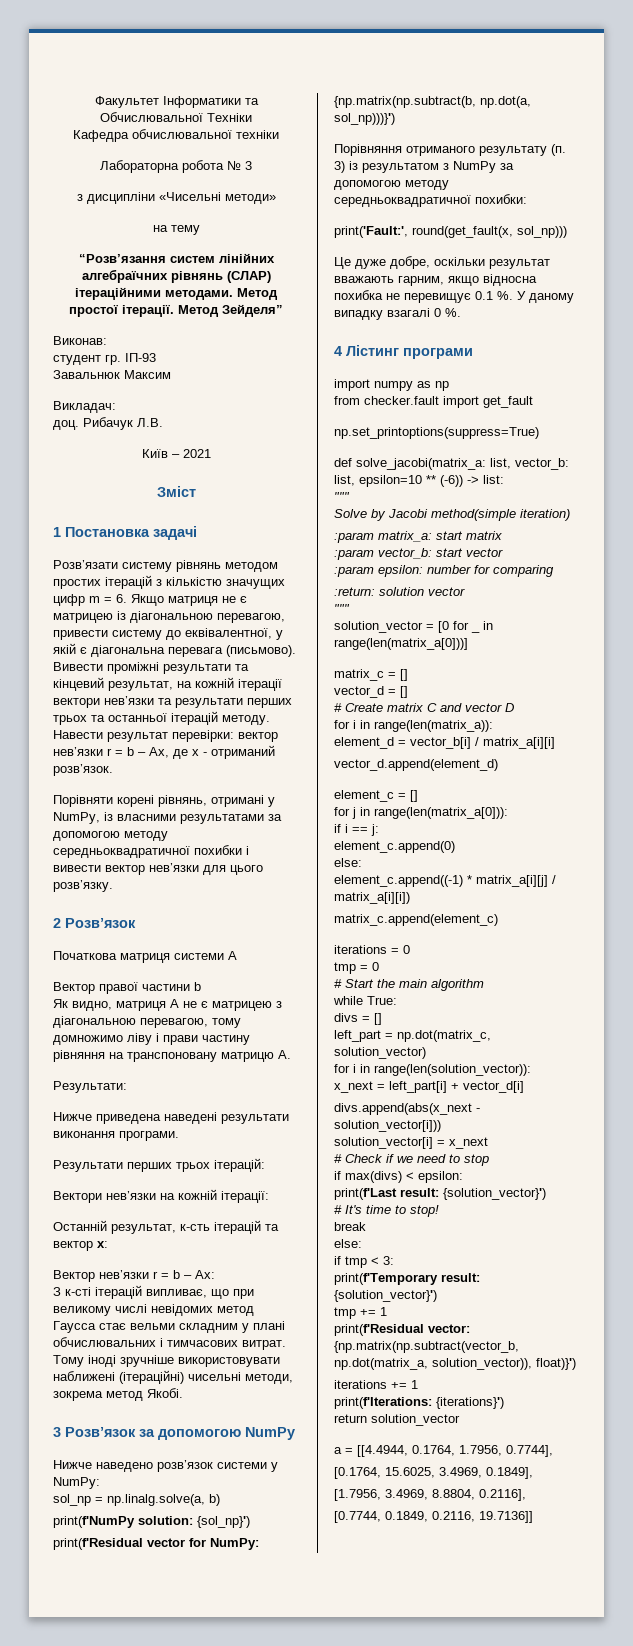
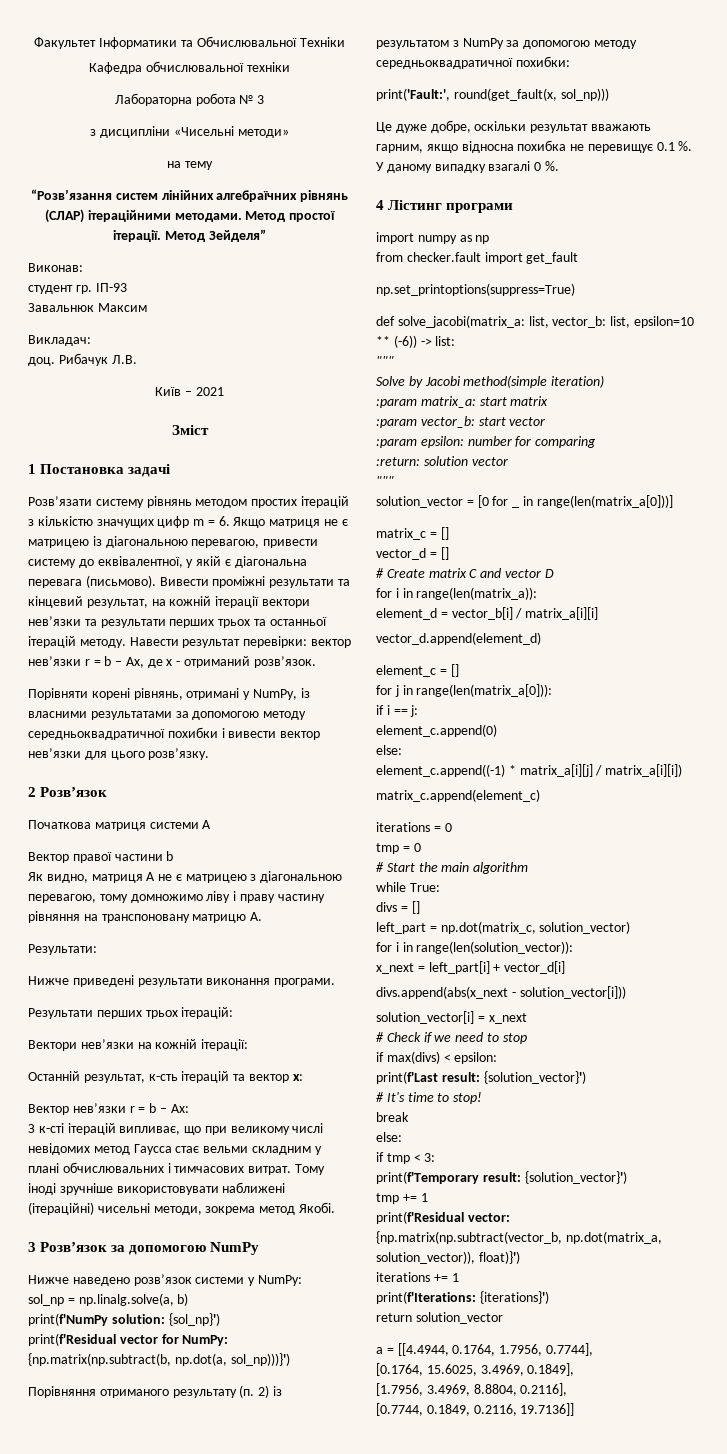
- Як видно, матриця А не є матрицею з діагональною перевагою, тому домножимо ліву і прави частину рівняння на транспоновану матрицю А.
+ Як видно, матриця А не є матрицею з діагональною перевагою, тому домножимо ліву і праву частину рівняння на транспоновану матрицю А.
- Нижче приведена наведені результати виконання програми.
+ Нижче приведені результати виконання програми.
- Порівняння отриманого результату (п. 3) із результатом з NumPy за допомогою методу середньоквадратичної похибки:
+ Порівняння отриманого результату (п. 2) із результатом з NumPy за допомогою методу середньоквадратичної похибки:

